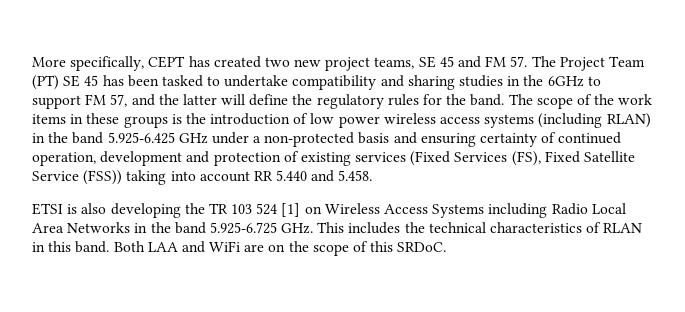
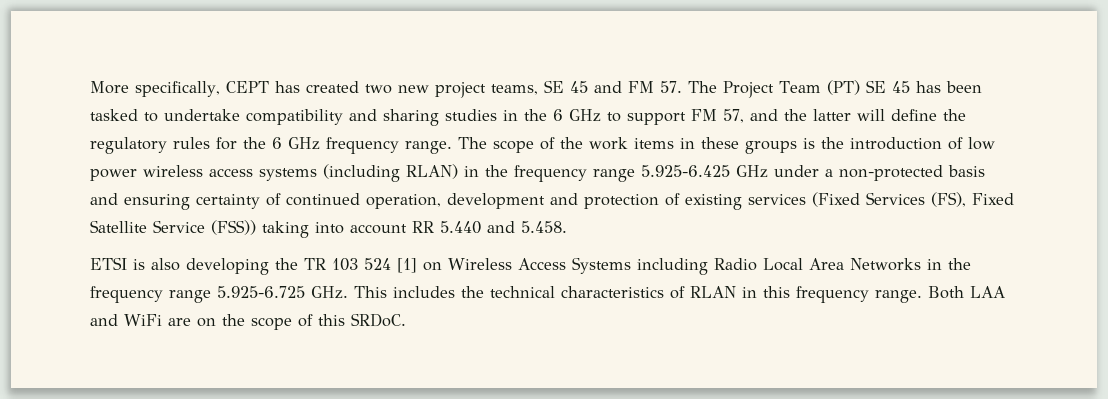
- More specifically, CEPT has created two new project teams, SE 45 and FM 57. The Project Team (PT) SE 45 has been tasked to undertake compatibility and sharing studies in the 6GHz to support FM 57, and the latter will define the regulatory rules for the band.
+ More specifically, CEPT has created two new project teams, SE 45 and FM 57. The Project Team (PT) SE 45 has been tasked to undertake compatibility and sharing studies in the 6 GHz to support FM 57, and the latter will define the regulatory rules for the 6 GHz frequency range.
- The scope of the work items in these groups is the introduction of low power wireless access systems (including RLAN) in the band 5.925-6.425 GHz under a non-protected basis and ensuring certainty of continued operation, development and protection of existing services (Fixed Services (FS), Fixed Satellite Service (FSS)) taking into account RR 5.440 and 5.458.
+ The scope of the work items in these groups is the introduction of low power wireless access systems (including RLAN) in the frequency range 5.925-6.425 GHz under a non-protected basis and ensuring certainty of continued operation, development and protection of existing services (Fixed Services (FS), Fixed Satellite Service (FSS)) taking into account RR 5.440 and 5.458.
- ETSI is also developing the TR 103 524 [1] on Wireless Access Systems including Radio Local Area Networks in the band 5.925-6.725 GHz. This includes the technical characteristics of RLAN in this band.
+ ETSI is also developing the TR 103 524 [1] on Wireless Access Systems including Radio Local Area Networks in the frequency range 5.925-6.725 GHz. This includes the technical characteristics of RLAN in this frequency range.

